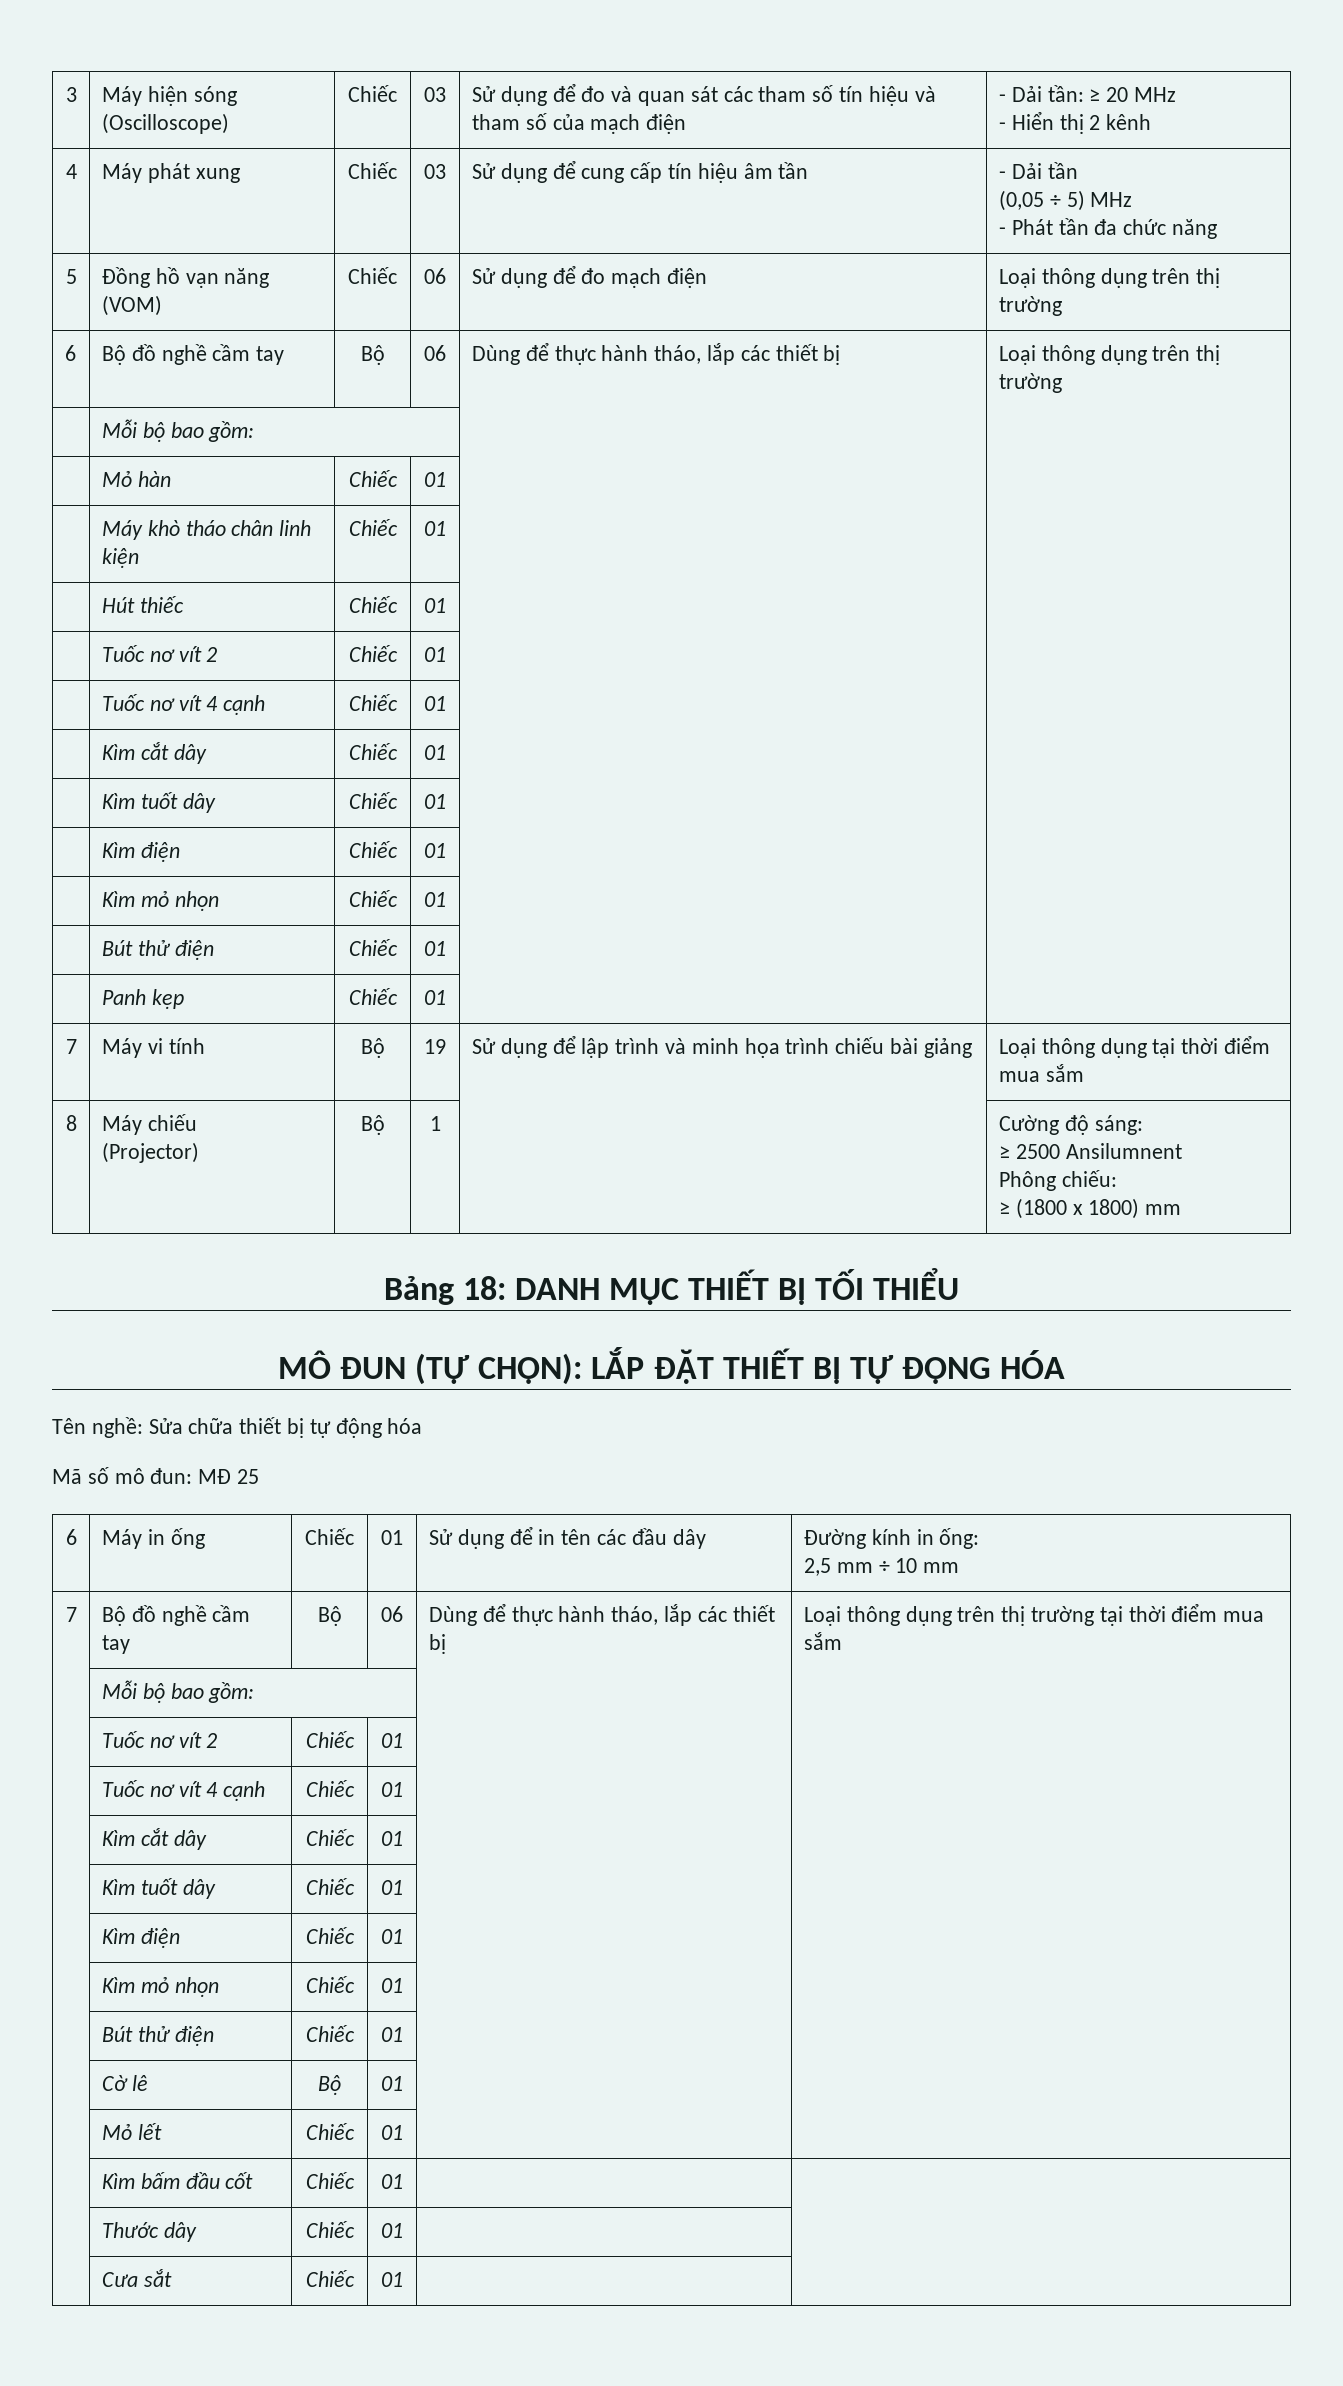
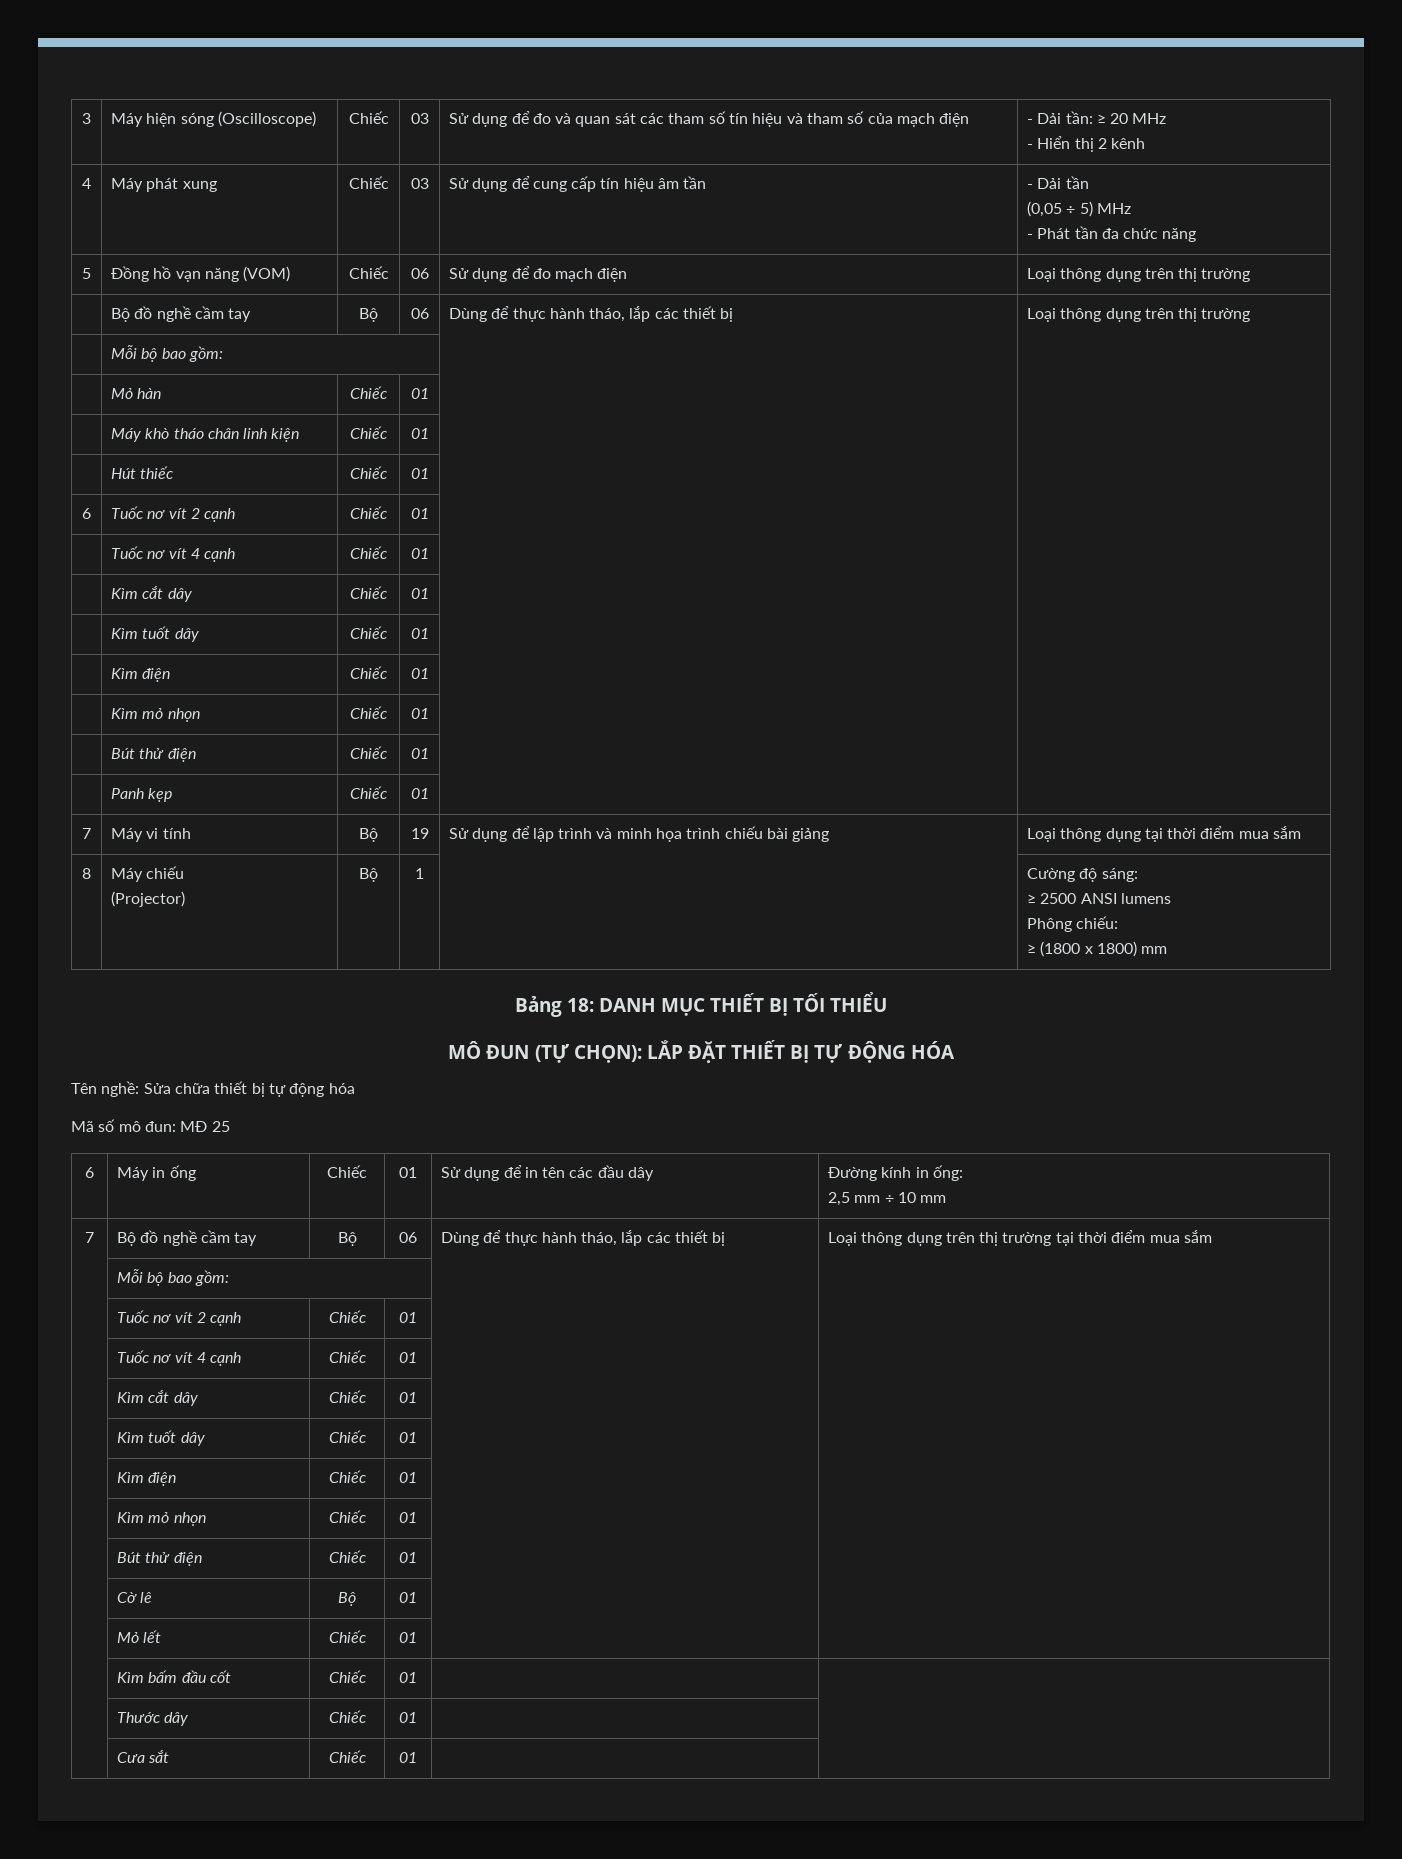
  5 | Đồng hồ vạn năng (VOM) | Chiếc | 06 | Sử dụng để đo mạch điện | Loại thông dụng trên thị trường
- 6 | Bộ đồ nghề cầm tay | Bộ | 06 | Dùng để thực hành tháo, lắp các thiết bị | Loại thông dụng trên thị trường
+ | Bộ đồ nghề cầm tay | Bộ | 06 | Dùng để thực hành tháo, lắp các thiết bị | Loại thông dụng trên thị trường
  | Hút thiếc | Chiếc | 01 | |
- | Tuốc nơ vít 2 | Chiếc | 01 | |
+ 6 | Tuốc nơ vít 2 cạnh | Chiếc | 01 | |
  8 | Máy chiếu
  (Projector) | Bộ | 1 | | Cường độ sáng:
- ≥ 2500 Ansilumnent
+ ≥ 2500 ANSI lumens
  7 | Bộ đồ nghề cầm tay | Bộ | 06 | Dùng để thực hành tháo, lắp các thiết bị | Loại thông dụng trên thị trường tại thời điểm mua sắm
  | Mỗi bộ bao gồm: | |
- | Tuốc nơ vít 2 | Chiếc | 01 | |
+ | Tuốc nơ vít 2 cạnh | Chiếc | 01 | |

